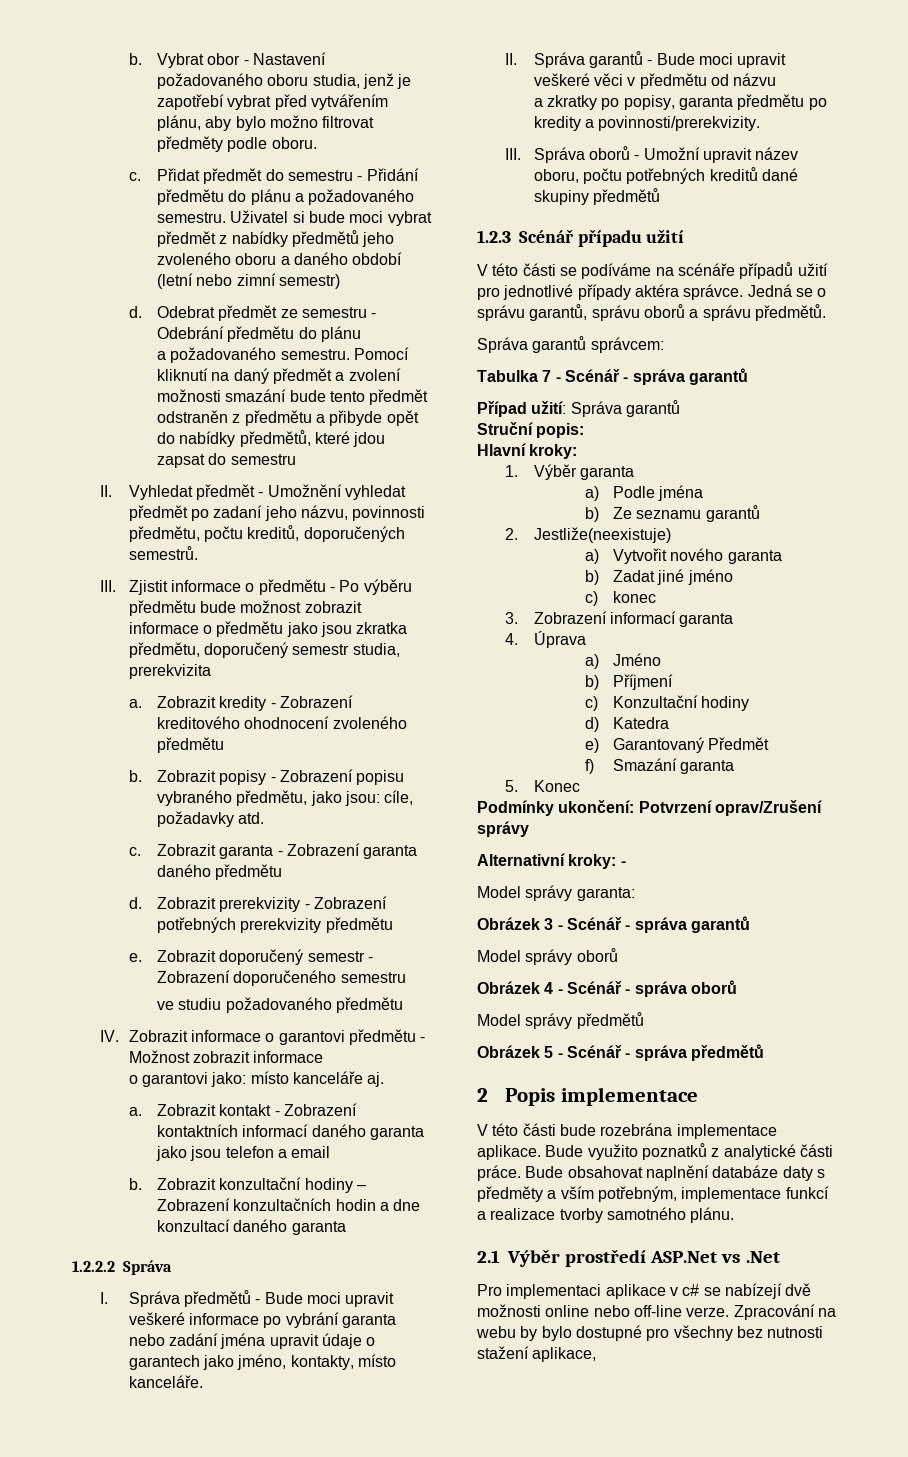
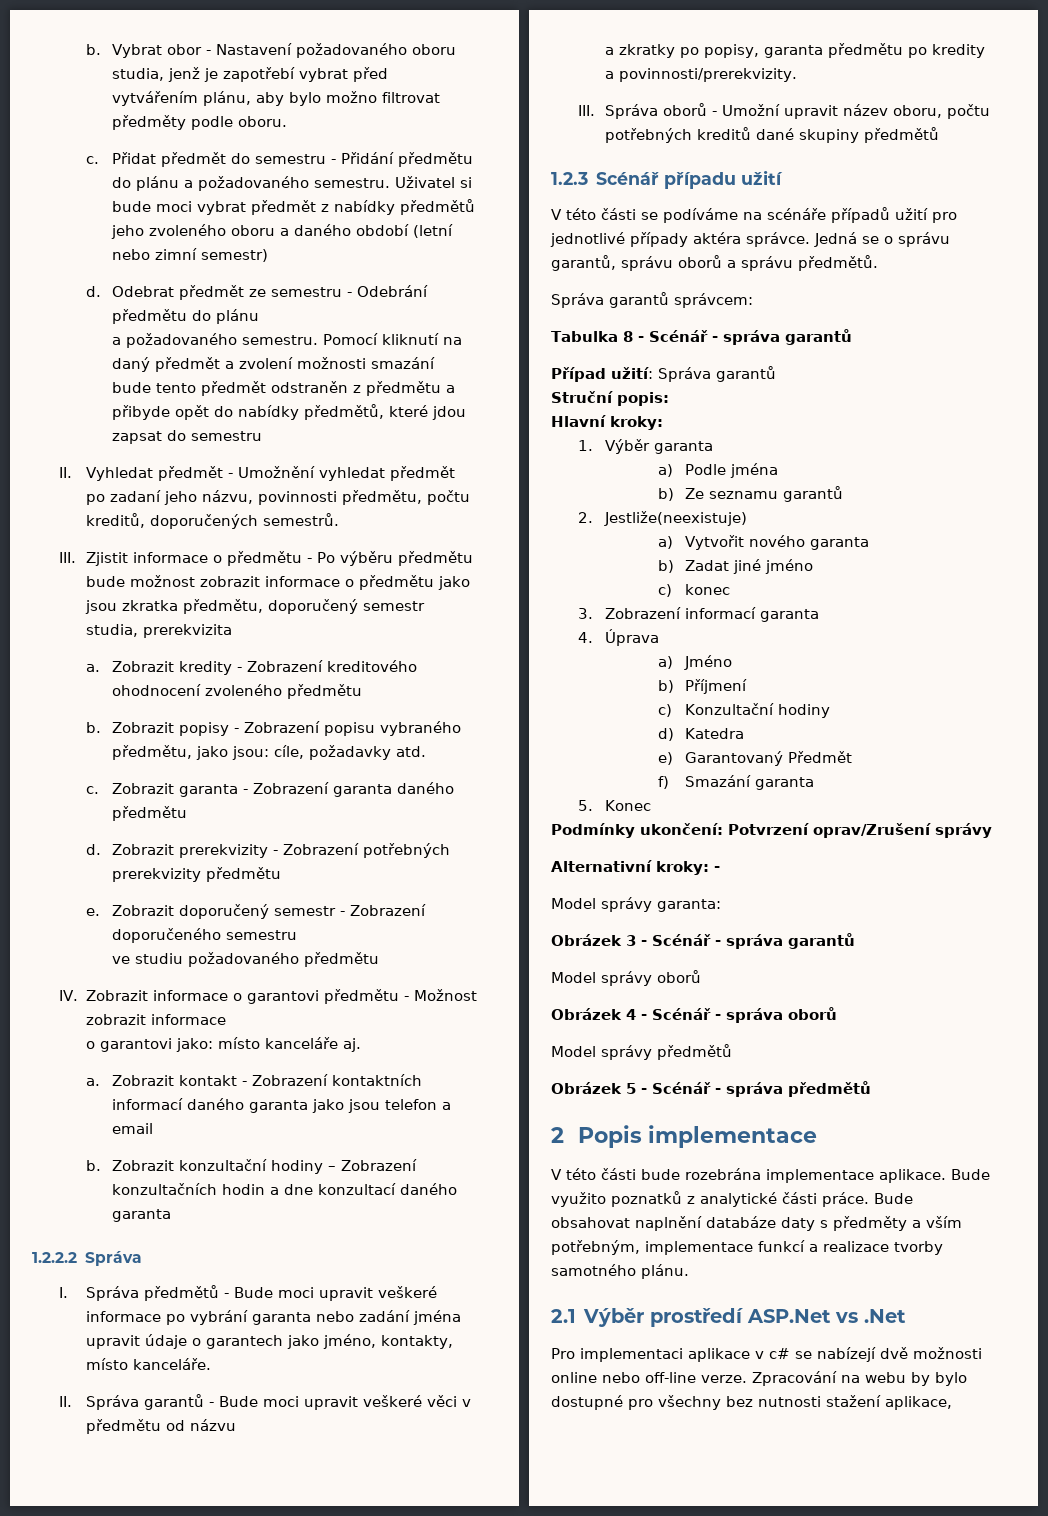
- Tabulka 7 - Scénář - správa garantů
+ Tabulka 8 - Scénář - správa garantů

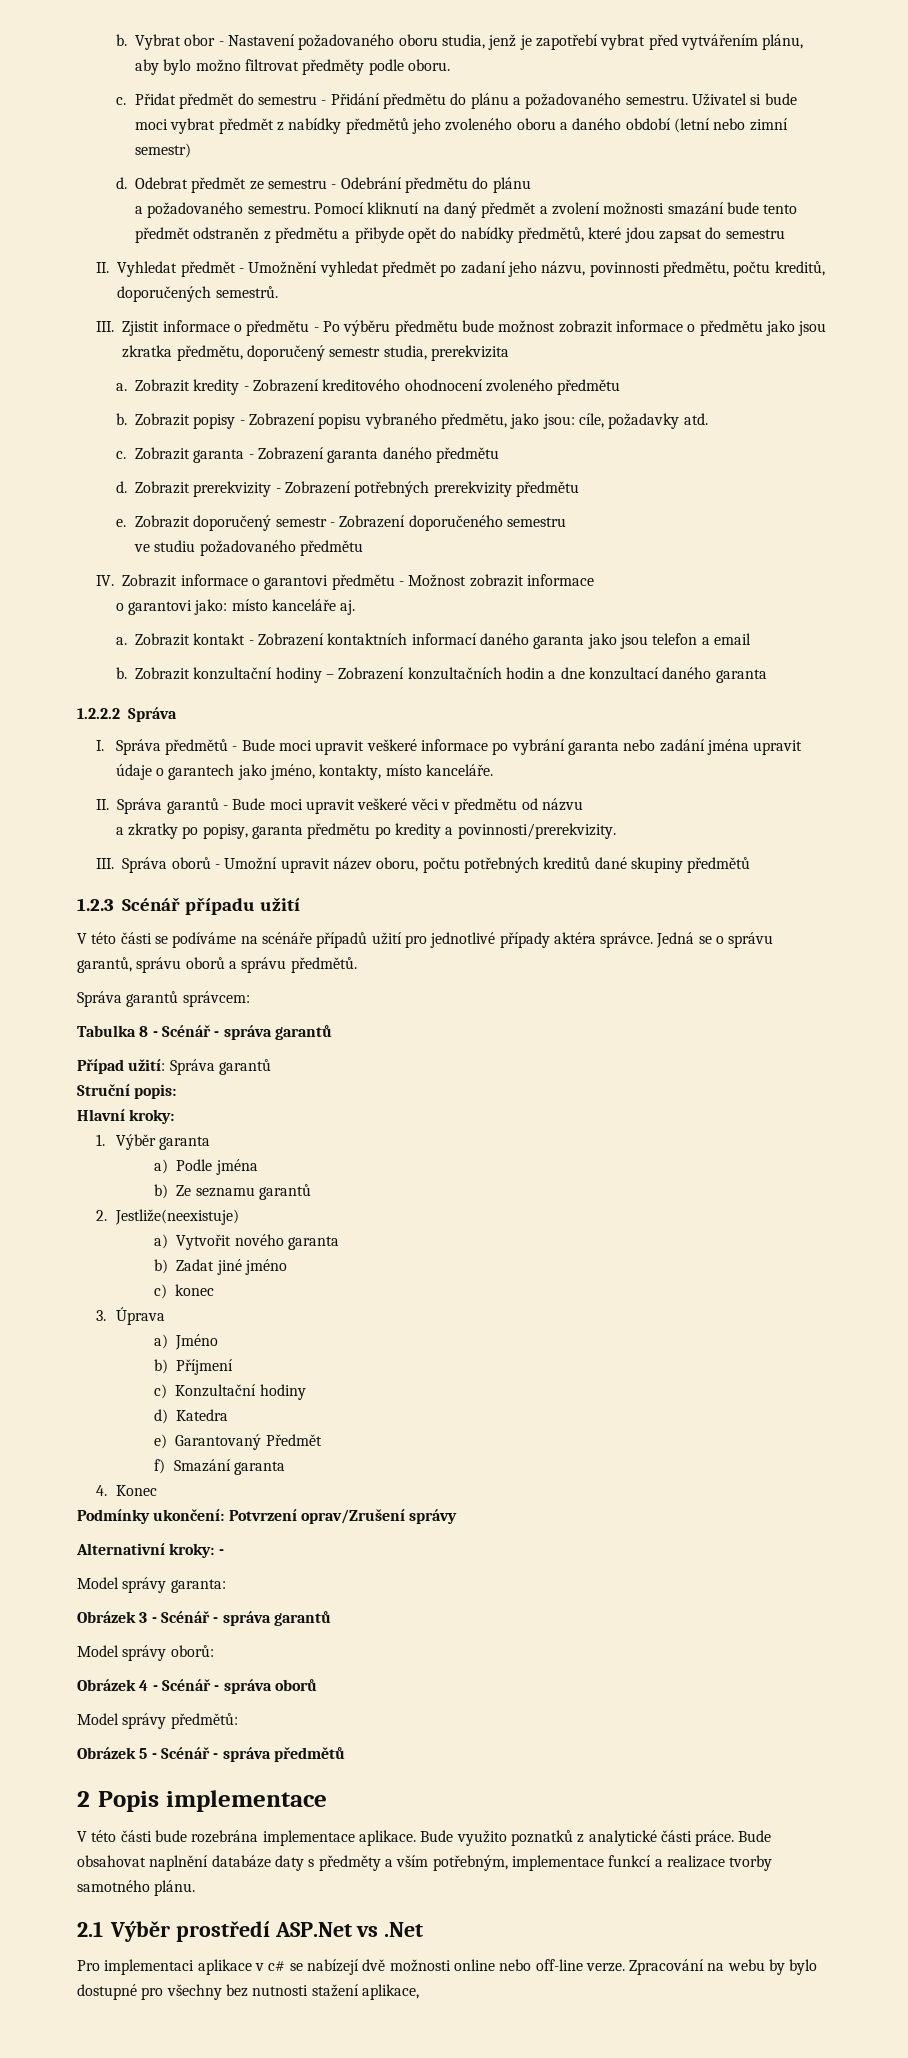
- 3. Zobrazení informací garanta
- 4. Úprava
+ 3. Úprava
- 5. Konec
+ 4. Konec
- Model správy oborů
+ Model správy oborů:
- Model správy předmětů
+ Model správy předmětů:

